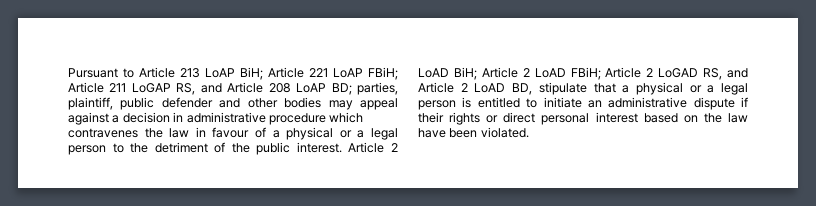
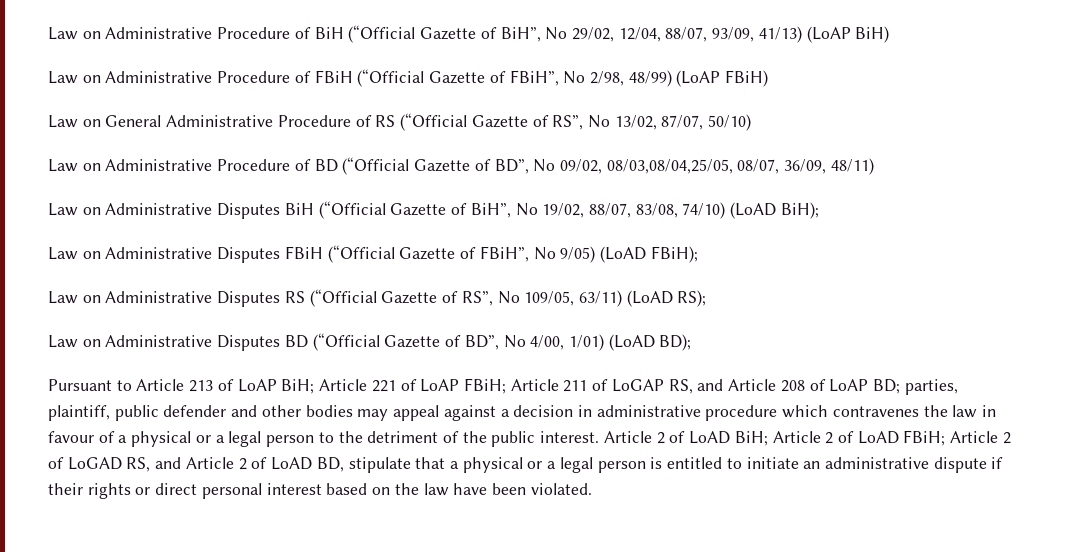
+ Law on Administrative Procedure of BiH (“Official Gazette of BiH”, No 29/02, 12/04, 88/07, 93/09, 41/13) (LoAP BiH)
+ Law on Administrative Procedure of FBiH (“Official Gazette of FBiH”, No 2/98, 48/99) (LoAP FBiH)
+ Law on General Administrative Procedure of RS (“Official Gazette of RS”, No 13/02, 87/07, 50/10)
+ Law on Administrative Procedure of BD (“Official Gazette of BD”, No 09/02, 08/03,08/04,25/05, 08/07, 36/09, 48/11)
+ Law on Administrative Disputes BiH (“Official Gazette of BiH”, No 19/02, 88/07, 83/08, 74/10) (LoAD BiH);
+ Law on Administrative Disputes FBiH (“Official Gazette of FBiH”, No 9/05) (LoAD FBiH);
+ Law on Administrative Disputes RS (“Official Gazette of RS”, No 109/05, 63/11) (LoAD RS);
+ Law on Administrative Disputes BD (“Official Gazette of BD”, No 4/00, 1/01) (LoAD BD);
- Pursuant to Article 213 LoAP BiH; Article 221 LoAP FBiH; Article 211 LoGAP RS, and Article 208 LoAP BD; parties, plaintiff, public defender and other bodies may appeal against a decision in administrative procedure which contravenes the law in favour of a physical or a legal person to the detriment of the public interest.
+ Pursuant to Article 213 of LoAP BiH; Article 221 of LoAP FBiH; Article 211 of LoGAP RS, and Article 208 of LoAP BD; parties, plaintiff, public defender and other bodies may appeal against a decision in administrative procedure which contravenes the law in favour of a physical or a legal person to the detriment of the public interest.
- Article 2 LoAD BiH; Article 2 LoAD FBiH; Article 2 LoGAD RS, and Article 2 LoAD BD, stipulate that a physical or a legal person is entitled to initiate an administrative dispute if their rights or direct personal interest based on the law have been violated.
+ Article 2 of LoAD BiH; Article 2 of LoAD FBiH; Article 2 of LoGAD RS, and Article 2 of LoAD BD, stipulate that a physical or a legal person is entitled to initiate an administrative dispute if their rights or direct personal interest based on the law have been violated.

